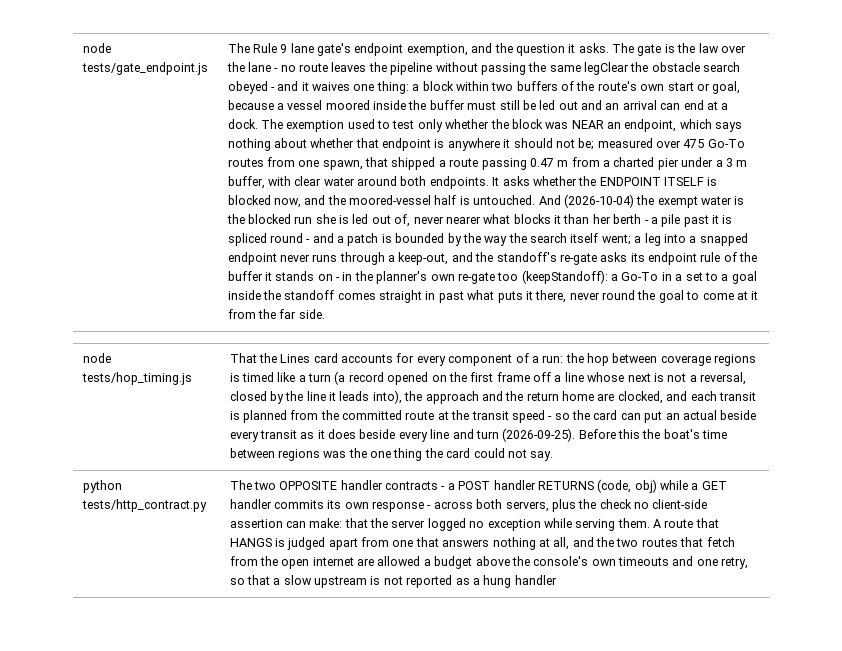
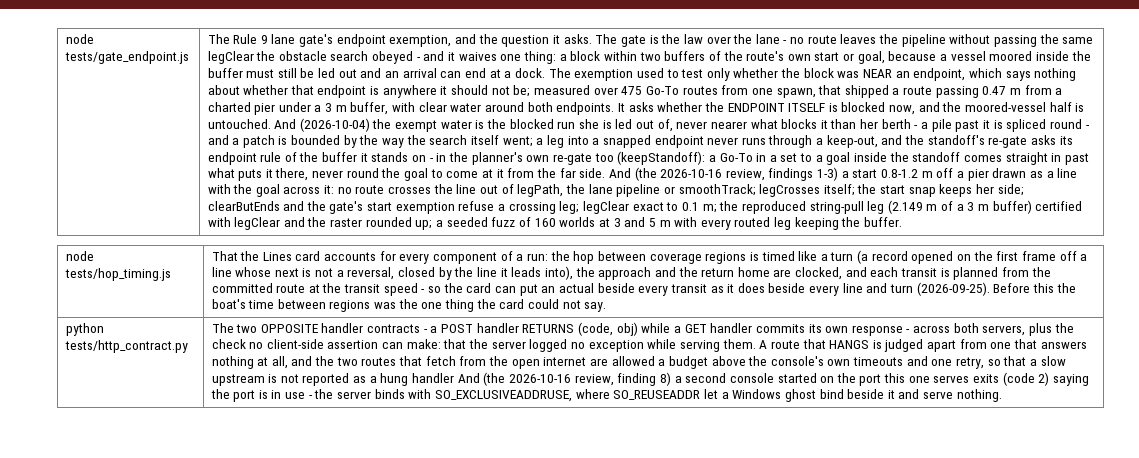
+ And (the 2026-10-16 review, findings 1-3) a start 0.8-1.2 m off a pier drawn as a line with the goal across it: no route crosses the line out of legPath, the lane pipeline or smoothTrack; legCrosses itself; the start snap keeps her side; clearButEnds and the gate's start exemption refuse a crossing leg; legClear exact to 0.1 m; the reproduced string-pull leg (2.149 m of a 3 m buffer) certified with legClear and the raster rounded up; a seeded fuzz of 160 worlds at 3 and 5 m with every routed leg keeping the buffer.
- A route that HANGS is judged apart from one that answers nothing at all, and the two routes that fetch from the open internet are allowed a budget above the console's own timeouts and one retry, so that a slow upstream is not reported as a hung handler
+ A route that HANGS is judged apart from one that answers nothing at all, and the two routes that fetch from the open internet are allowed a budget above the console's own timeouts and one retry, so that a slow upstream is not reported as a hung handler And (the 2026-10-16 review, finding 8) a second console started on the port this one serves exits (code 2) saying the port is in use - the server binds with SO_EXCLUSIVEADDRUSE, where SO_REUSEADDR let a Windows ghost bind beside it and serve nothing.

